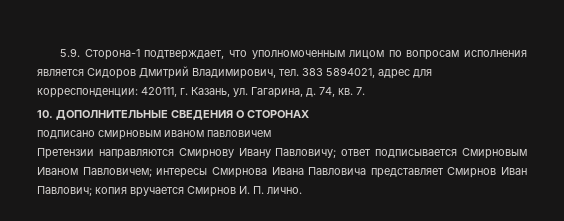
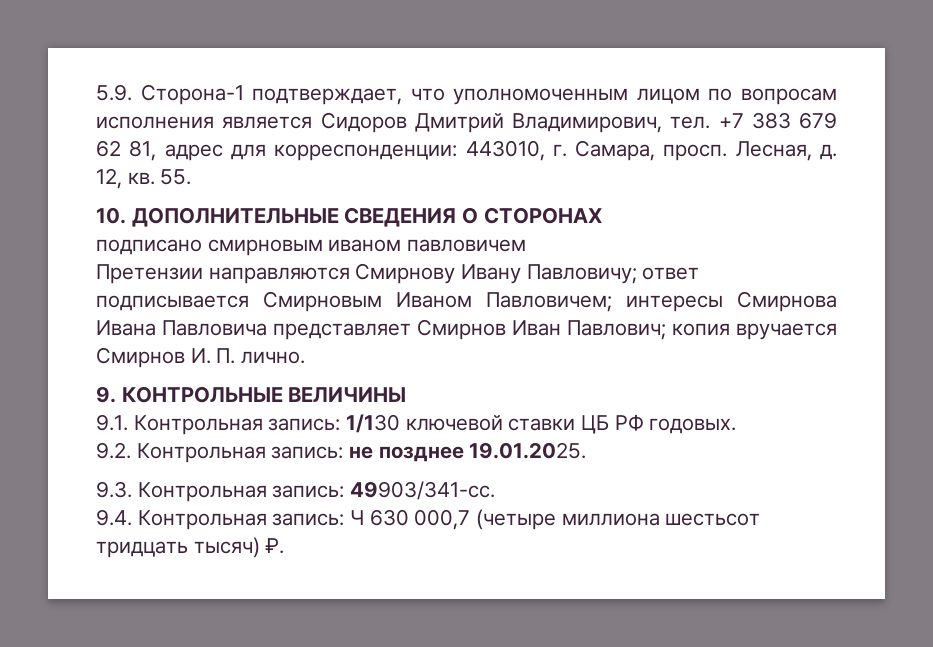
- 383 5894021, адрес для корреспонденции: 420111, г. Казань, ул. Гагарина, д. 74, кв. 7.
+ +7 383 679 62 81, адрес для корреспонденции: 443010, г. Самара, просп. Лесная, д. 12, кв. 55.
+ 9. КОНТРОЛЬНЫЕ ВЕЛИЧИНЫ
+ 9.1. Контрольная запись: 1/130 ключевой ставки ЦБ РФ годовых.
+ 9.2. Контрольная запись: не позднее 19.01.2025.
+ 9.3. Контрольная запись: 49903/341-сс.
+ 9.4. Контрольная запись: Ч 630 000,7 (четыре миллиона шестьсот тридцать тысяч) ₽.

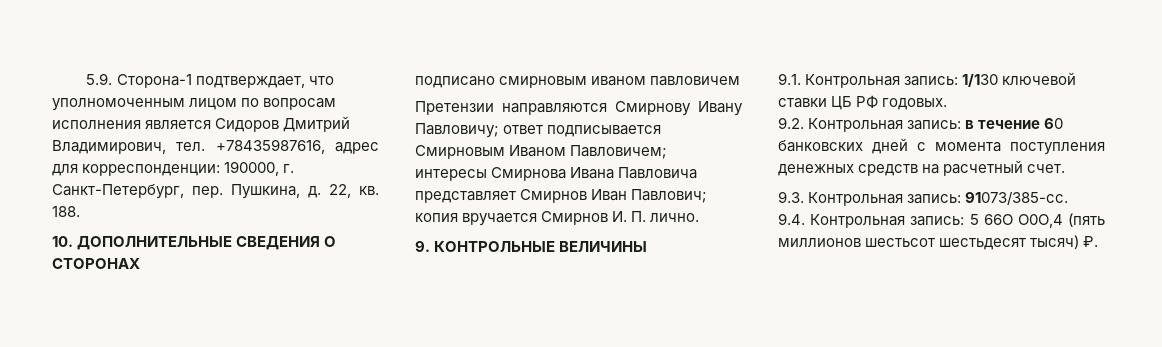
- +7 383 679 62 81, адрес для корреспонденции: 443010, г. Самара, просп. Лесная, д. 12, кв. 55.
+ +78435987616, адрес для корреспонденции: 190000, г. Санкт-Петербург, пер. Пушкина, д. 22, кв. 188.
- 9.2. Контрольная запись: не позднее 19.01.2025.
+ 9.2. Контрольная запись: в течение 60 банковских дней с момента поступления денежных средств на расчетный счет.
- 9.3. Контрольная запись: 49903/341-сс.
+ 9.3. Контрольная запись: 91073/385-сс.
- 9.4. Контрольная запись: Ч 630 000,7 (четыре миллиона шестьсот тридцать тысяч) ₽.
+ 9.4. Контрольная запись: 5 66О О0О,4 (пять миллионов шестьсот шестьдесят тысяч) ₽.

